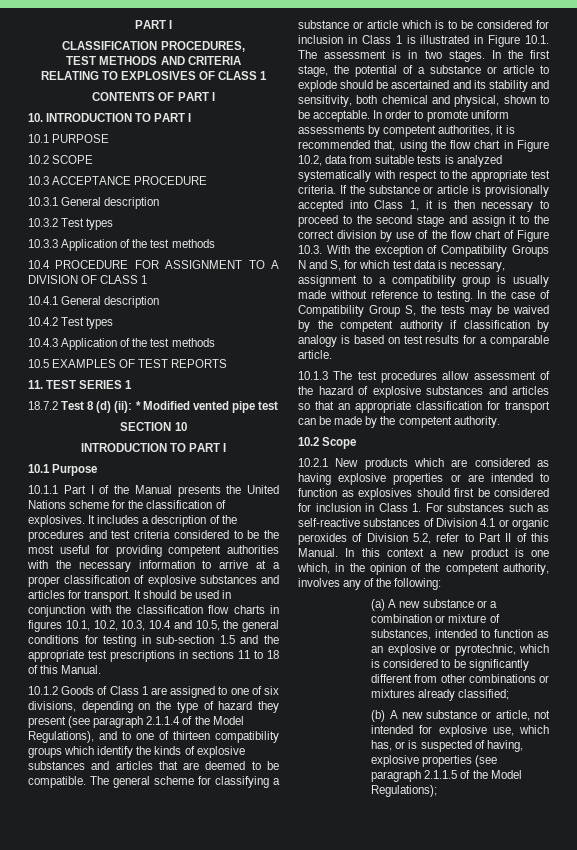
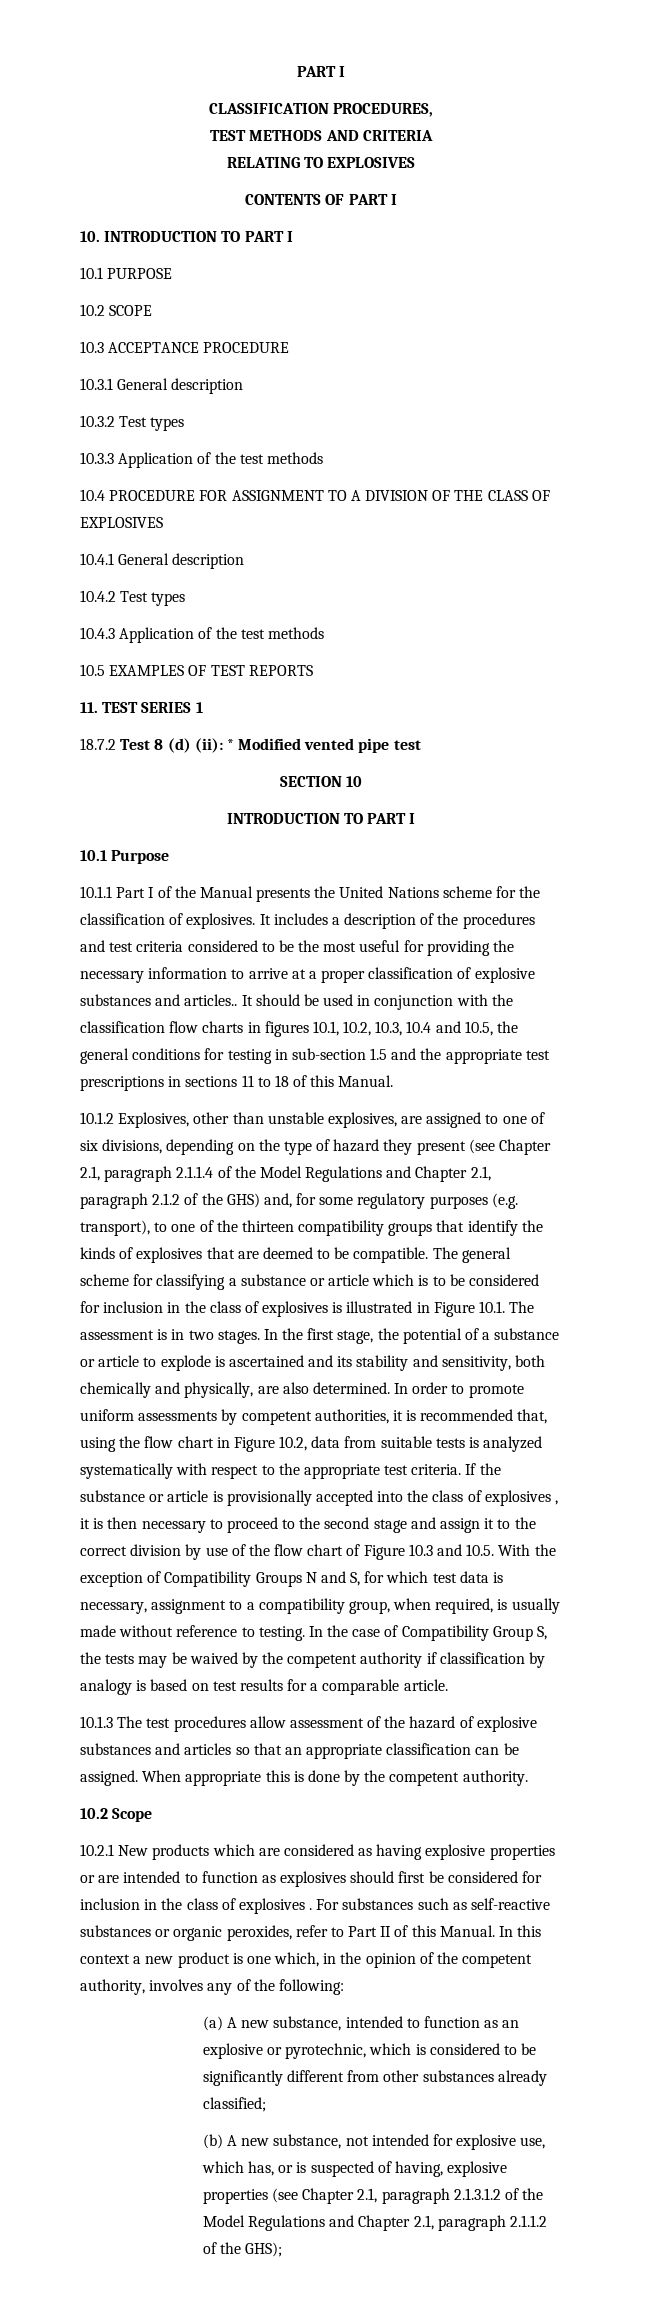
- RELATING TO EXPLOSIVES OF CLASS 1
+ RELATING TO EXPLOSIVES
- 10.4 PROCEDURE FOR ASSIGNMENT TO A DIVISION OF CLASS 1
+ 10.4 PROCEDURE FOR ASSIGNMENT TO A DIVISION OF THE CLASS OF EXPLOSIVES
- It includes a description of the procedures and test criteria considered to be the most useful for providing competent authorities with the necessary information to arrive at a proper classification of explosive substances and articles for transport.
+ It includes a description of the procedures and test criteria considered to be the most useful for providing the necessary information to arrive at a proper classification of explosive substances and articles..
- 10.1.2 Goods of Class 1 are assigned to one of six divisions, depending on the type of hazard they present (see paragraph 2.1.1.4 of the Model Regulations), and to one of thirteen compatibility groups which identify the kinds of explosive substances and articles that are deemed to be compatible.
+ 10.1.2 Explosives, other than unstable explosives, are assigned to one of six divisions, depending on the type of hazard they present (see Chapter 2.1, paragraph 2.1.1.4 of the Model Regulations and Chapter 2.1, paragraph 2.1.2 of the GHS) and, for some regulatory purposes (e.g. transport), to one of the thirteen compatibility groups that identify the kinds of explosives that are deemed to be compatible.
- The general scheme for classifying a substance or article which is to be considered for inclusion in Class 1 is illustrated in Figure 10.1. The assessment is in two stages.
+ The general scheme for classifying a substance or article which is to be considered for inclusion in the class of explosives is illustrated in Figure 10.1. The assessment is in two stages.
- In the first stage, the potential of a substance or article to explode should be ascertained and its stability and sensitivity, both chemical and physical, shown to be acceptable.
+ In the first stage, the potential of a substance or article to explode is ascertained and its stability and sensitivity, both chemically and physically, are also determined.
- If the substance or article is provisionally accepted into Class 1, it is then necessary to proceed to the second stage and assign it to the correct division by use of the flow chart of Figure 10.3. With the exception of Compatibility Groups N and S, for which test data is necessary, assignment to a compatibility group is usually made without reference to testing.
+ If the substance or article is provisionally accepted into the class of explosives , it is then necessary to proceed to the second stage and assign it to the correct division by use of the flow chart of Figure 10.3 and 10.5. With the exception of Compatibility Groups N and S, for which test data is necessary, assignment to a compatibility group, when required, is usually made without reference to testing.
- 10.1.3 The test procedures allow assessment of the hazard of explosive substances and articles so that an appropriate classification for transport can be made by the competent authority.
+ 10.1.3 The test procedures allow assessment of the hazard of explosive substances and articles so that an appropriate classification can be assigned. When appropriate this is done by the competent authority.
- 10.2.1 New products which are considered as having explosive properties or are intended to function as explosives should first be considered for inclusion in Class 1. For substances such as self-reactive substances of Division 4.1 or organic peroxides of Division 5.2, refer to Part II of this Manual.
+ 10.2.1 New products which are considered as having explosive properties or are intended to function as explosives should first be considered for inclusion in the class of explosives . For substances such as self-reactive substances or organic peroxides, refer to Part II of this Manual.
- (a) A new substance or a combination or mixture of substances, intended to function as an explosive or pyrotechnic, which is considered to be significantly different from other combinations or mixtures already classified;
+ (a) A new substance, intended to function as an explosive or pyrotechnic, which is considered to be significantly different from other substances already classified;
- (b) A new substance or article, not intended for explosive use, which has, or is suspected of having, explosive properties (see paragraph 2.1.1.5 of the Model Regulations);
+ (b) A new substance, not intended for explosive use, which has, or is suspected of having, explosive properties (see Chapter 2.1, paragraph 2.1.3.1.2 of the Model Regulations and Chapter 2.1, paragraph 2.1.1.2 of the GHS);

